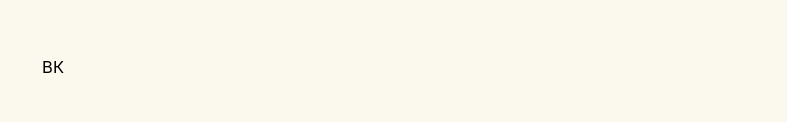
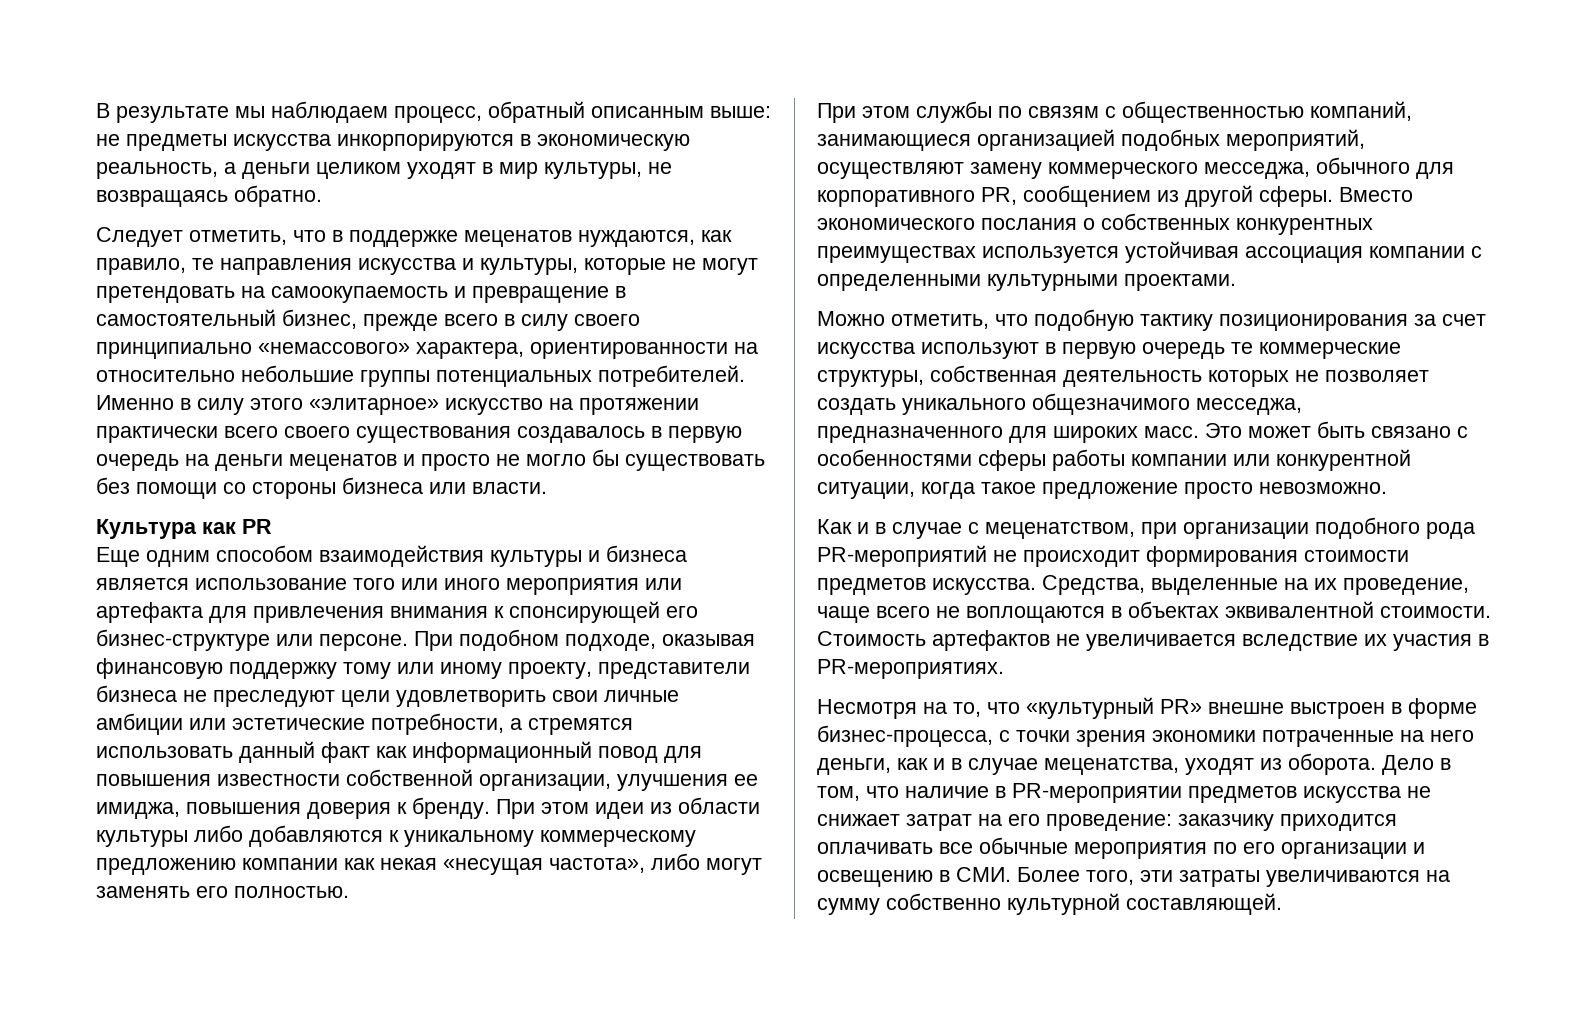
- ВК
+ В результате мы наблюдаем процесс, обратный описанным выше: не предметы искусства инкорпорируются в экономическую реальность, а деньги целиком уходят в мир культуры, не возвращаясь обратно.
+ Следует отметить, что в поддержке меценатов нуждаются, как правило, те направления искусства и культуры, которые не могут претендовать на самоокупаемость и превращение в самостоятельный бизнес, прежде всего в силу своего принципиально «немассового» характера, ориентированности на относительно небольшие группы потенциальных потребителей. Именно в силу этого «элитарное» искусство на протяжении практически всего своего существования создавалось в первую очередь на деньги меценатов и просто не могло бы существовать без помощи со стороны бизнеса или власти.
+ Культура как PR
+ Еще одним способом взаимодействия культуры и бизнеса является использование того или иного мероприятия или артефакта для привлечения внимания к спонсирующей его бизнес-структуре или персоне. При подобном подходе, оказывая финансовую поддержку тому или иному проекту, представители бизнеса не преследуют цели удовлетворить свои личные амбиции или эстетические потребности, а стремятся использовать данный факт как информационный повод для повышения известности собственной организации, улучшения ее имиджа, повышения доверия к бренду. При этом идеи из области культуры либо добавляются к уникальному коммерческому предложению компании как некая «несущая частота», либо могут заменять его полностью.
+ При этом службы по связям с общественностью компаний, занимающиеся организацией подобных мероприятий, осуществляют замену коммерческого месседжа, обычного для корпоративного PR, сообщением из другой сферы. Вместо экономического послания о собственных конкурентных преимуществах используется устойчивая ассоциация компании с определенными культурными проектами.
+ Можно отметить, что подобную тактику позиционирования за счет искусства используют в первую очередь те коммерческие структуры, собственная деятельность которых не позволяет создать уникального общезначимого месседжа, предназначенного для широких масс. Это может быть связано с особенностями сферы работы компании или конкурентной ситуации, когда такое предложение просто невозможно.
+ Как и в случае с меценатством, при организации подобного рода PR-мероприятий не происходит формирования стоимости предметов искусства. Средства, выделенные на их проведение, чаще всего не воплощаются в объектах эквивалентной стоимости. Стоимость артефактов не увеличивается вследствие их участия в PR-мероприятиях.
+ Несмотря на то, что «культурный PR» внешне выстроен в форме бизнес-процесса, с точки зрения экономики потраченные на него деньги, как и в случае меценатства, уходят из оборота. Дело в том, что наличие в PR-мероприятии предметов искусства не снижает затрат на его проведение: заказчику приходится оплачивать все обычные мероприятия по его организации и освещению в СМИ. Более того, эти затраты увеличиваются на сумму собственно культурной составляющей.

